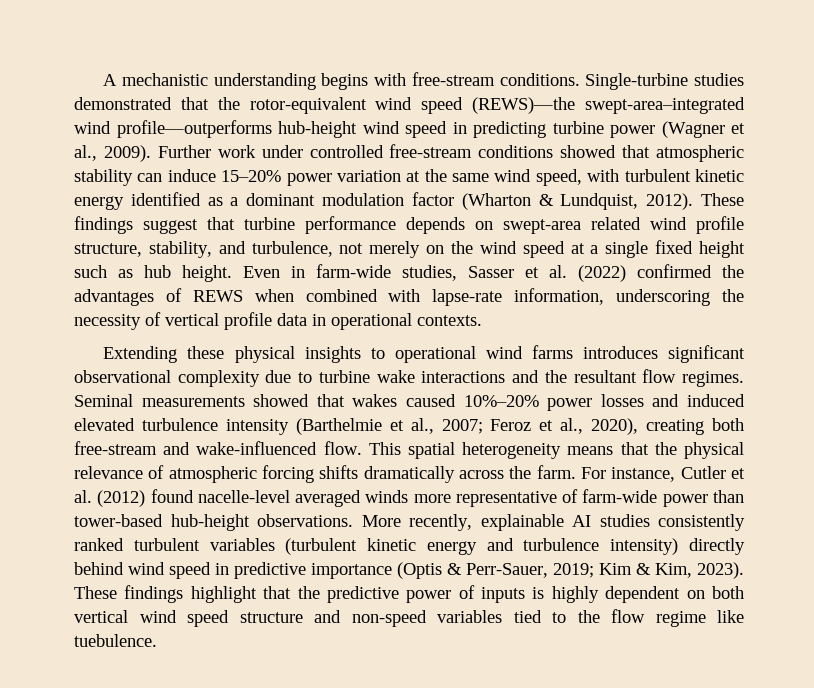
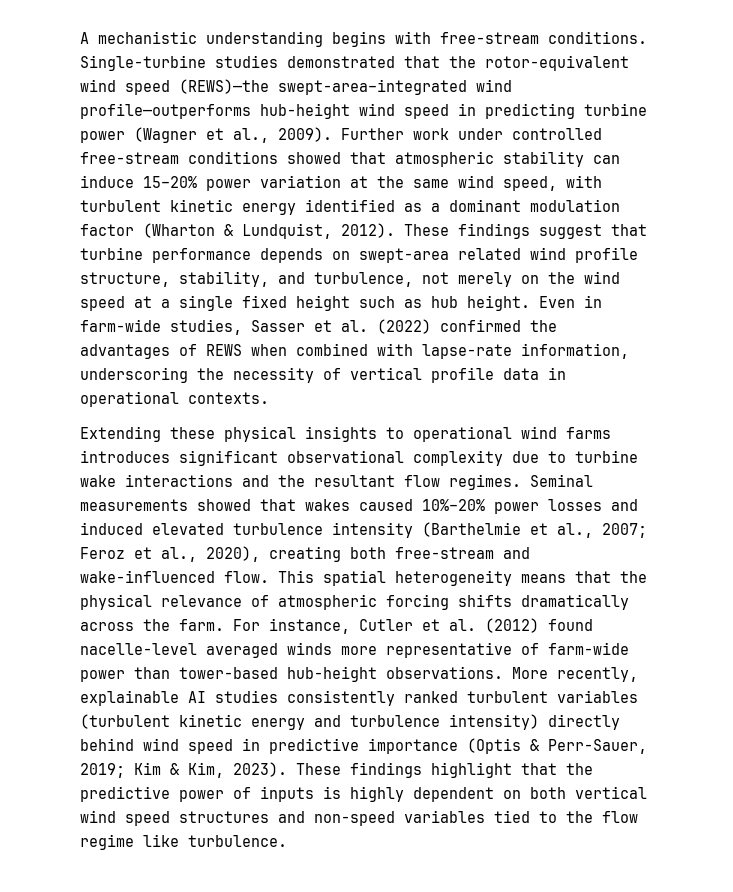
- These findings highlight that the predictive power of inputs is highly dependent on both vertical wind speed structure and non-speed variables tied to the flow regime like tuebulence.
+ These findings highlight that the predictive power of inputs is highly dependent on both vertical wind speed structures and non-speed variables tied to the flow regime like turbulence.

